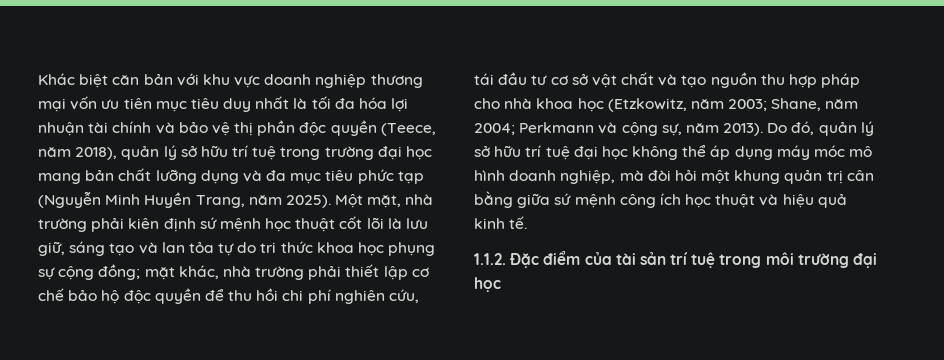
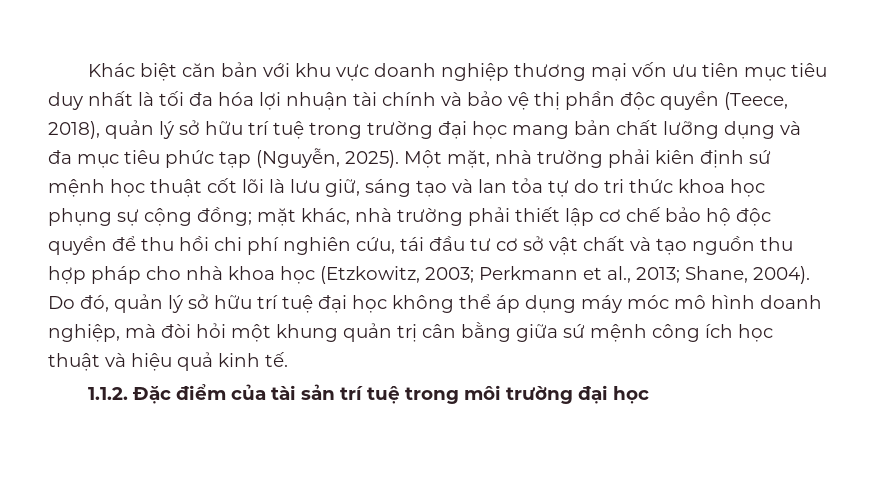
- Khác biệt căn bản với khu vực doanh nghiệp thương mại vốn ưu tiên mục tiêu duy nhất là tối đa hóa lợi nhuận tài chính và bảo vệ thị phần độc quyền (Teece, năm 2018), quản lý sở hữu trí tuệ trong trường đại học mang bản chất lưỡng dụng và đa mục tiêu phức tạp (Nguyễn Minh Huyền Trang, năm 2025).
+ Khác biệt căn bản với khu vực doanh nghiệp thương mại vốn ưu tiên mục tiêu duy nhất là tối đa hóa lợi nhuận tài chính và bảo vệ thị phần độc quyền (Teece, 2018), quản lý sở hữu trí tuệ trong trường đại học mang bản chất lưỡng dụng và đa mục tiêu phức tạp (Nguyễn, 2025).
- mặt khác, nhà trường phải thiết lập cơ chế bảo hộ độc quyền để thu hồi chi phí nghiên cứu, tái đầu tư cơ sở vật chất và tạo nguồn thu hợp pháp cho nhà khoa học (Etzkowitz, năm 2003; Shane, năm 2004; Perkmann và cộng sự, năm 2013).
+ mặt khác, nhà trường phải thiết lập cơ chế bảo hộ độc quyền để thu hồi chi phí nghiên cứu, tái đầu tư cơ sở vật chất và tạo nguồn thu hợp pháp cho nhà khoa học (Etzkowitz, 2003; Perkmann et al., 2013; Shane, 2004).

